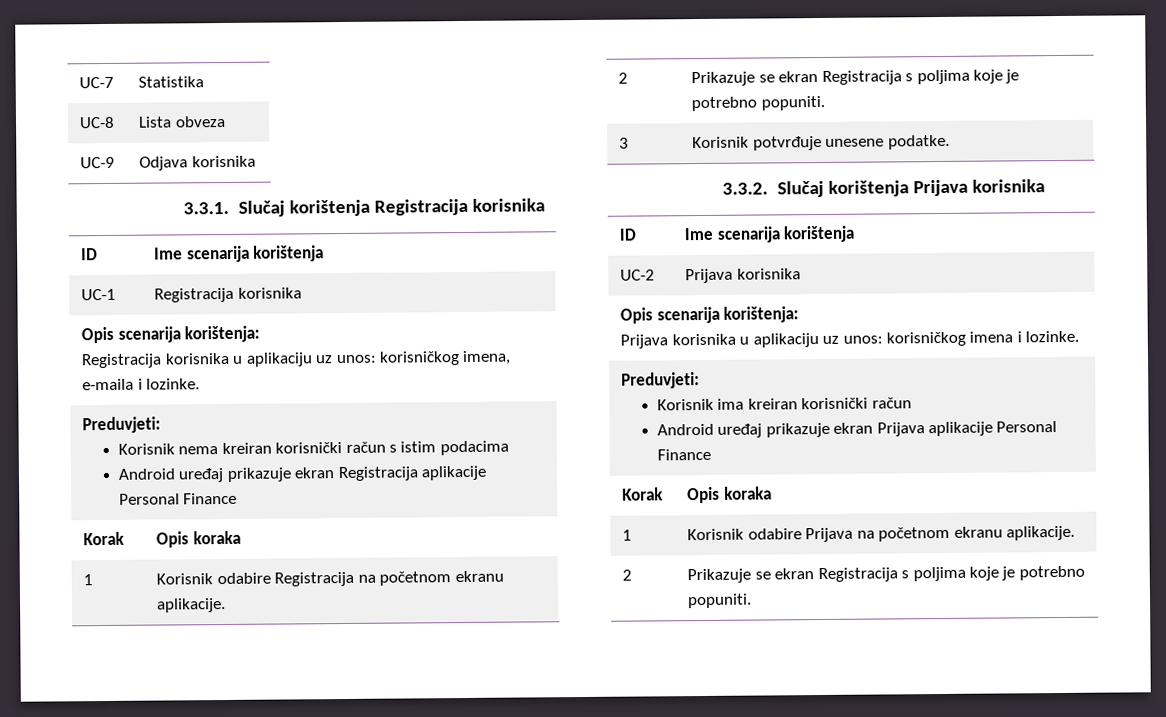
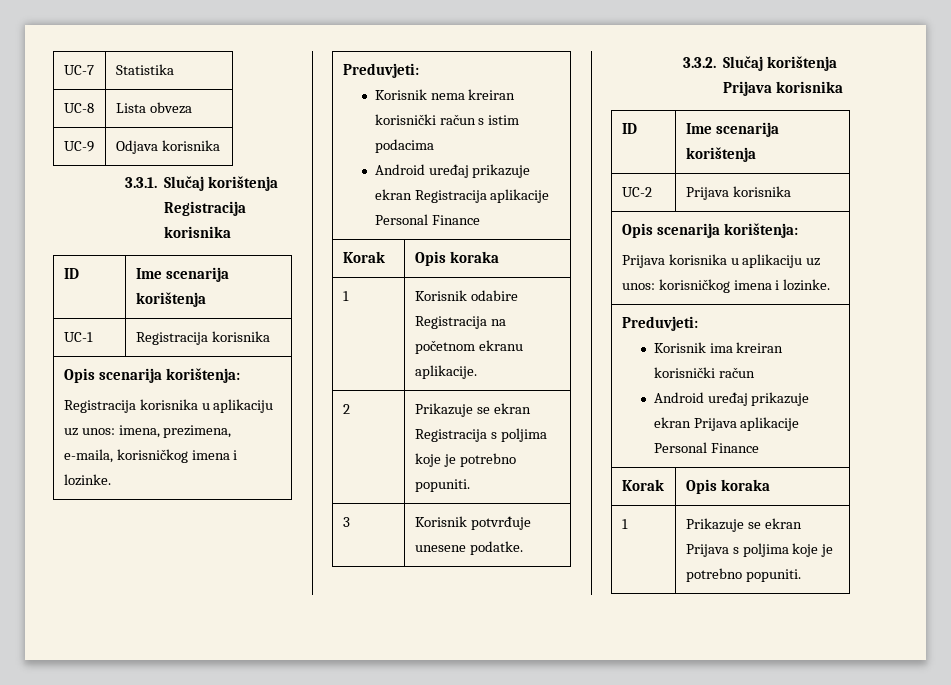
  UC-1 | Registracija korisnika
  Opis scenarija korištenja:
- Registracija korisnika u aplikaciju uz unos: korisničkog imena, e-maila i lozinke.
+ Registracija korisnika u aplikaciju uz unos: imena, prezimena, e-maila, korisničkog imena i lozinke.
- 1 | Korisnik odabire Prijava na početnom ekranu aplikacije.
- 2 | Prikazuje se ekran Registracija s poljima koje je potrebno popuniti.
+ 1 | Prikazuje se ekran Prijava s poljima koje je potrebno popuniti.

